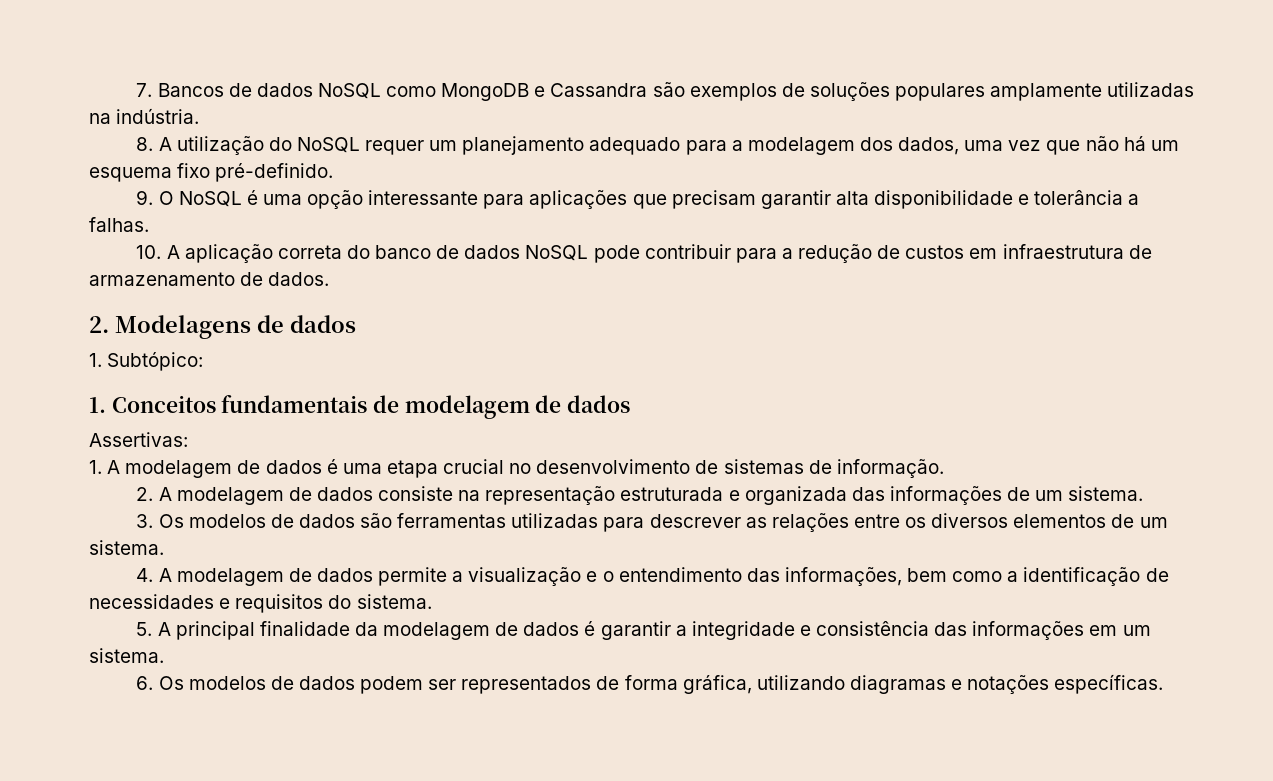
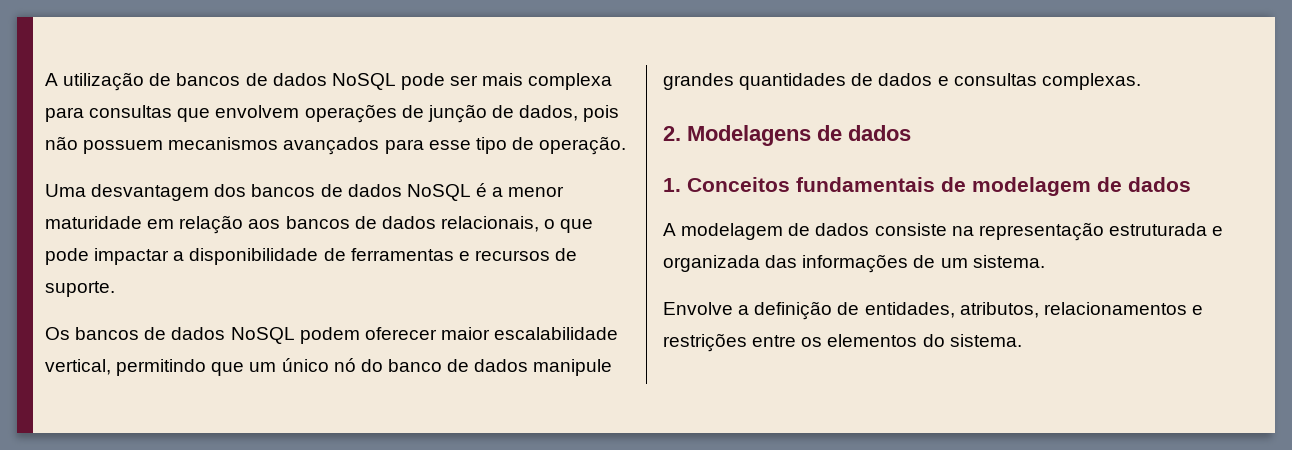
- 7. Bancos de dados NoSQL como MongoDB e Cassandra são exemplos de soluções populares amplamente utilizadas na indústria.
- 8. A utilização do NoSQL requer um planejamento adequado para a modelagem dos dados, uma vez que não há um esquema fixo pré-definido.
- 9. O NoSQL é uma opção interessante para aplicações que precisam garantir alta disponibilidade e tolerância a falhas.
- 10. A aplicação correta do banco de dados NoSQL pode contribuir para a redução de custos em infraestrutura de armazenamento de dados.
+ A utilização de bancos de dados NoSQL pode ser mais complexa para consultas que envolvem operações de junção de dados, pois não possuem mecanismos avançados para esse tipo de operação.
+ Uma desvantagem dos bancos de dados NoSQL é a menor maturidade em relação aos bancos de dados relacionais, o que pode impactar a disponibilidade de ferramentas e recursos de suporte.
+ Os bancos de dados NoSQL podem oferecer maior escalabilidade vertical, permitindo que um único nó do banco de dados manipule grandes quantidades de dados e consultas complexas.
- 1. Subtópico:
- Assertivas:
- 1. A modelagem de dados é uma etapa crucial no desenvolvimento de sistemas de informação.
- 2. A modelagem de dados consiste na representação estruturada e organizada das informações de um sistema.
+ A modelagem de dados consiste na representação estruturada e organizada das informações de um sistema.
- 3. Os modelos de dados são ferramentas utilizadas para descrever as relações entre os diversos elementos de um sistema.
- 4. A modelagem de dados permite a visualização e o entendimento das informações, bem como a identificação de necessidades e requisitos do sistema.
- 5. A principal finalidade da modelagem de dados é garantir a integridade e consistência das informações em um sistema.
- 6. Os modelos de dados podem ser representados de forma gráfica, utilizando diagramas e notações específicas.
+ Envolve a definição de entidades, atributos, relacionamentos e restrições entre os elementos do sistema.

